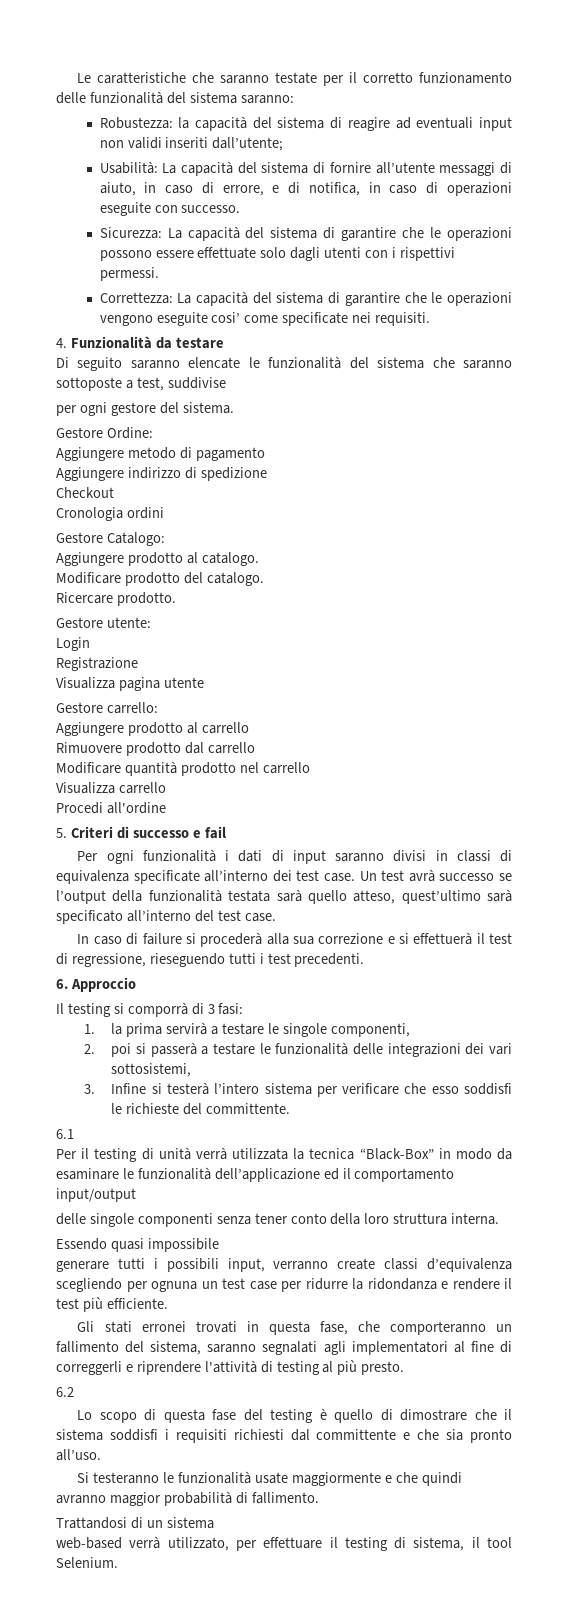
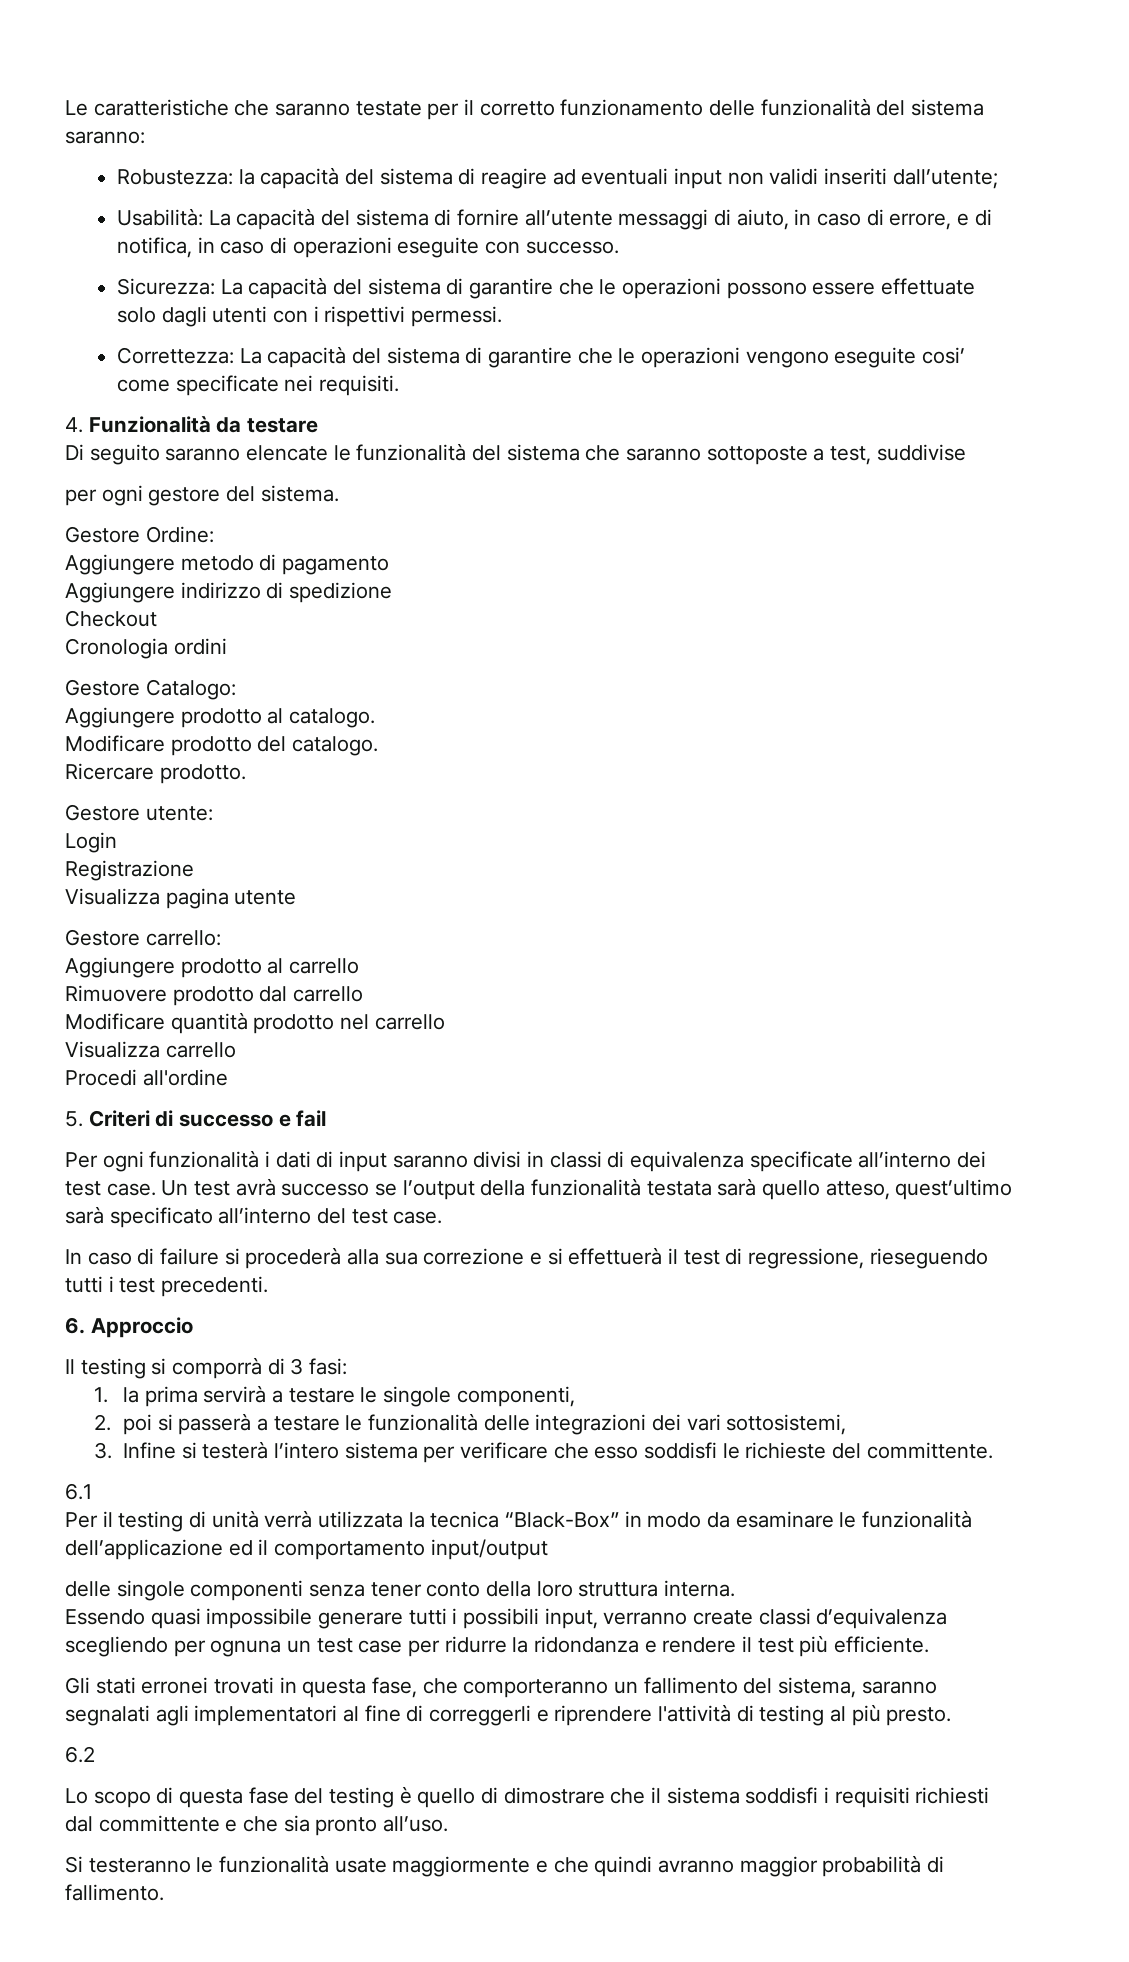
- Essendo quasi impossibile
- generare tutti i possibili input, verranno create classi d’equivalenza scegliendo per ognuna un test case per ridurre la ridondanza e rendere il test più efficiente.
+ Essendo quasi impossibile generare tutti i possibili input, verranno create classi d’equivalenza scegliendo per ognuna un test case per ridurre la ridondanza e rendere il test più efficiente.
- Trattandosi di un sistema
- web-based verrà utilizzato, per effettuare il testing di sistema, il tool Selenium.

